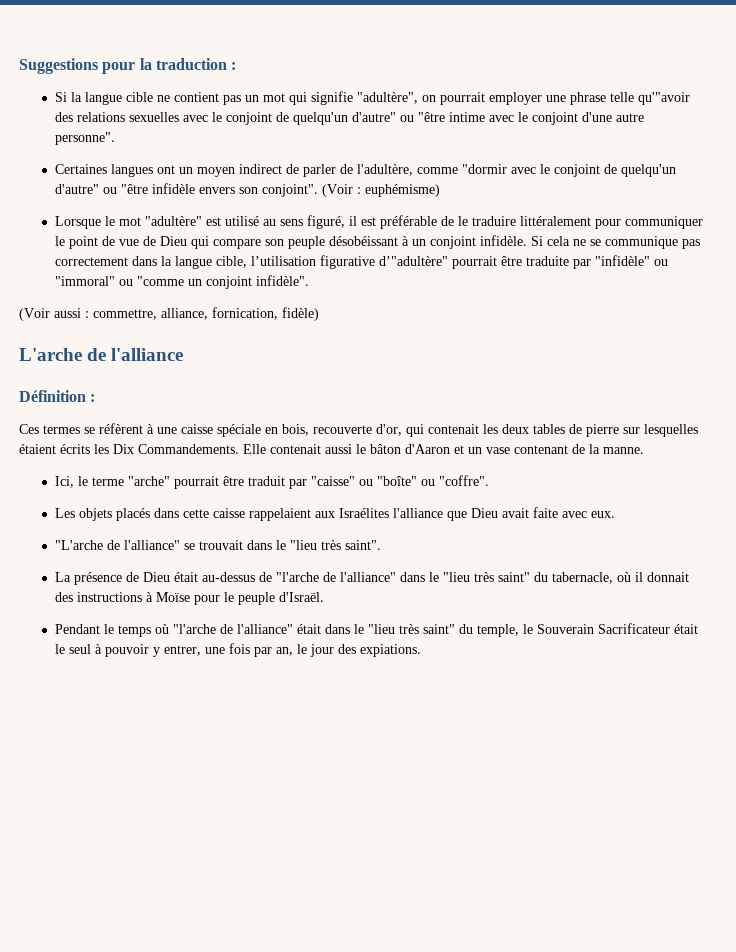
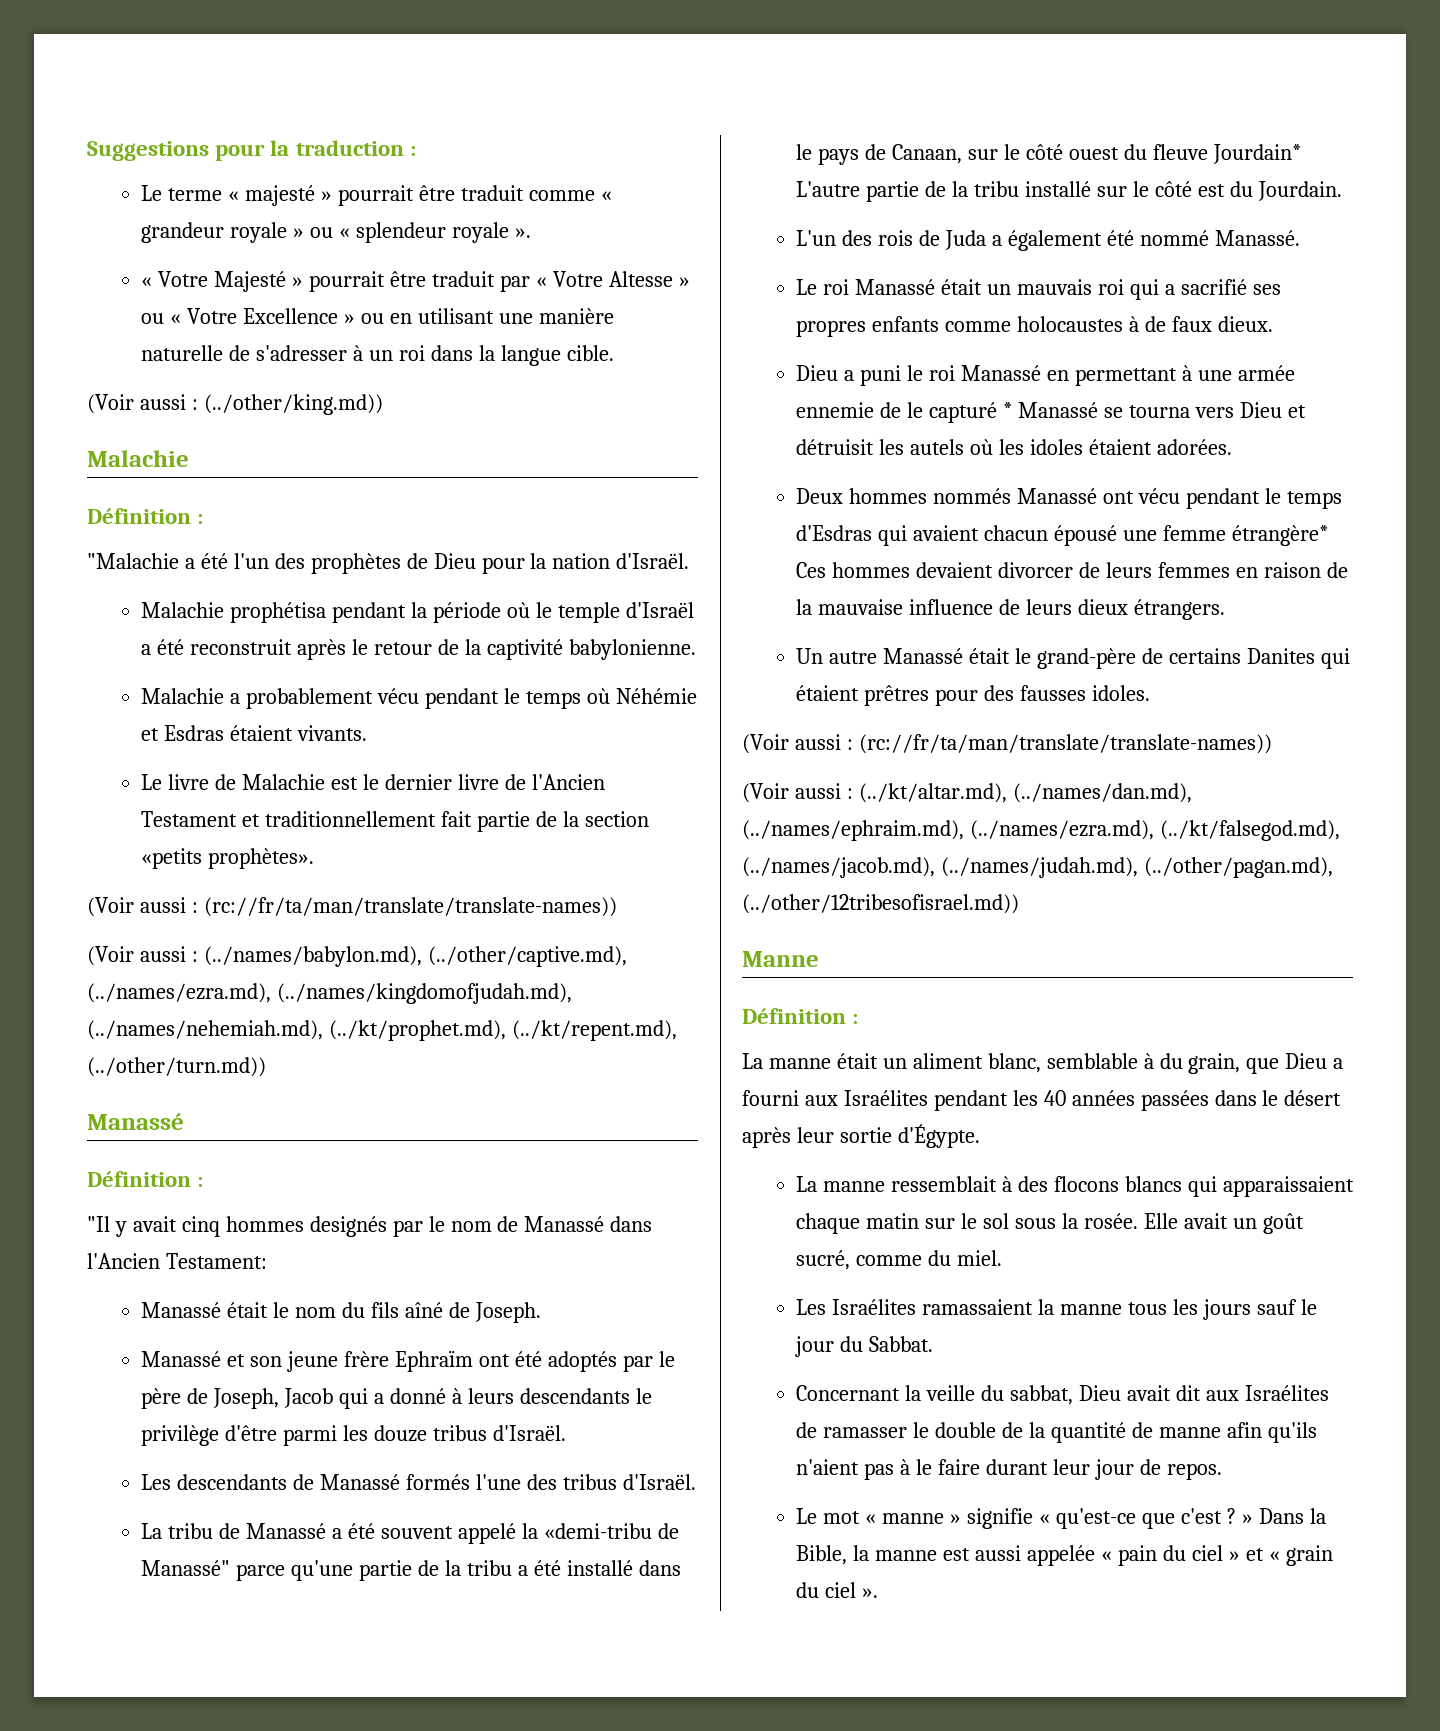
- Si la langue cible ne contient pas un mot qui signifie "adultère", on pourrait employer une phrase telle qu'"avoir des relations sexuelles avec le conjoint de quelqu'un d'autre" ou "être intime avec le conjoint d'une autre personne".
- Certaines langues ont un moyen indirect de parler de l'adultère, comme "dormir avec le conjoint de quelqu'un d'autre" ou "être infidèle envers son conjoint". (Voir : euphémisme)
- Lorsque le mot "adultère" est utilisé au sens figuré, il est préférable de le traduire littéralement pour communiquer le point de vue de Dieu qui compare son peuple désobéissant à un conjoint infidèle. Si cela ne se communique pas correctement dans la langue cible, l’utilisation figurative d’"adultère" pourrait être traduite par "infidèle" ou "immoral" ou "comme un conjoint infidèle".
- (Voir aussi : commettre, alliance, fornication, fidèle)
- L'arche de l'alliance
+ Le terme « majesté » pourrait être traduit comme « grandeur royale » ou « splendeur royale ».
+ « Votre Majesté » pourrait être traduit par « Votre Altesse » ou « Votre Excellence » ou en utilisant une manière naturelle de s'adresser à un roi dans la langue cible.
+ (Voir aussi : (../other/king.md))
+ Malachie
  Définition :
- Ces termes se réfèrent à une caisse spéciale en bois, recouverte d'or, qui contenait les deux tables de pierre sur lesquelles étaient écrits les Dix Commandements. Elle contenait aussi le bâton d'Aaron et un vase contenant de la manne.
- Ici, le terme "arche" pourrait être traduit par "caisse" ou "boîte" ou "coffre".
- Les objets placés dans cette caisse rappelaient aux Israélites l'alliance que Dieu avait faite avec eux.
- "L'arche de l'alliance" se trouvait dans le "lieu très saint".
- La présence de Dieu était au-dessus de "l'arche de l'alliance" dans le "lieu très saint" du tabernacle, où il donnait des instructions à Moïse pour le peuple d'Israël.
- Pendant le temps où "l'arche de l'alliance" était dans le "lieu très saint" du temple, le Souverain Sacrificateur était le seul à pouvoir y entrer, une fois par an, le jour des expiations.
+ "Malachie a été l'un des prophètes de Dieu pour la nation d'Israël.
+ Malachie prophétisa pendant la période où le temple d'Israël a été reconstruit après le retour de la captivité babylonienne.
+ Malachie a probablement vécu pendant le temps où Néhémie et Esdras étaient vivants.
+ Le livre de Malachie est le dernier livre de l'Ancien Testament et traditionnellement fait partie de la section «petits prophètes».
+ (Voir aussi : (rc://fr/ta/man/translate/translate-names))
+ (Voir aussi : (../names/babylon.md), (../other/captive.md), (../names/ezra.md), (../names/kingdomofjudah.md), (../names/nehemiah.md), (../kt/prophet.md), (../kt/repent.md), (../other/turn.md))
+ Manassé
+ Définition :
+ "Il y avait cinq hommes designés par le nom de Manassé dans l'Ancien Testament:
+ Manassé était le nom du fils aîné de Joseph.
+ Manassé et son jeune frère Ephraïm ont été adoptés par le père de Joseph, Jacob qui a donné à leurs descendants le privilège d'être parmi les douze tribus d'Israël.
+ Les descendants de Manassé formés l'une des tribus d'Israël.
+ La tribu de Manassé a été souvent appelé la «demi-tribu de Manassé" parce qu'une partie de la tribu a été installé dans le pays de Canaan, sur le côté ouest du fleuve Jourdain* L'autre partie de la tribu installé sur le côté est du Jourdain.
+ L'un des rois de Juda a également été nommé Manassé.
+ Le roi Manassé était un mauvais roi qui a sacrifié ses propres enfants comme holocaustes à de faux dieux.
+ Dieu a puni le roi Manassé en permettant à une armée ennemie de le capturé * Manassé se tourna vers Dieu et détruisit les autels où les idoles étaient adorées.
+ Deux hommes nommés Manassé ont vécu pendant le temps d'Esdras qui avaient chacun épousé une femme étrangère* Ces hommes devaient divorcer de leurs femmes en raison de la mauvaise influence de leurs dieux étrangers.
+ Un autre Manassé était le grand-père de certains Danites qui étaient prêtres pour des fausses idoles.
+ (Voir aussi : (rc://fr/ta/man/translate/translate-names))
+ (Voir aussi : (../kt/altar.md), (../names/dan.md), (../names/ephraim.md), (../names/ezra.md), (../kt/falsegod.md), (../names/jacob.md), (../names/judah.md), (../other/pagan.md), (../other/12tribesofisrael.md))
+ Manne
+ Définition :
+ La manne était un aliment blanc, semblable à du grain, que Dieu a fourni aux Israélites pendant les 40 années passées dans le désert après leur sortie d'Égypte.
+ La manne ressemblait à des flocons blancs qui apparaissaient chaque matin sur le sol sous la rosée. Elle avait un goût sucré, comme du miel.
+ Les Israélites ramassaient la manne tous les jours sauf le jour du Sabbat.
+ Concernant la veille du sabbat, Dieu avait dit aux Israélites de ramasser le double de la quantité de manne afin qu'ils n'aient pas à le faire durant leur jour de repos.
+ Le mot « manne » signifie « qu'est-ce que c'est ? » Dans la Bible, la manne est aussi appelée « pain du ciel » et « grain du ciel ».

